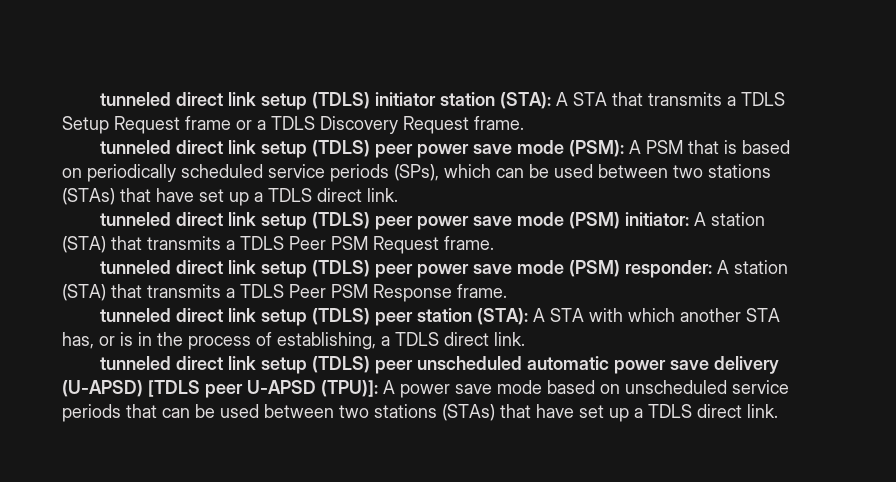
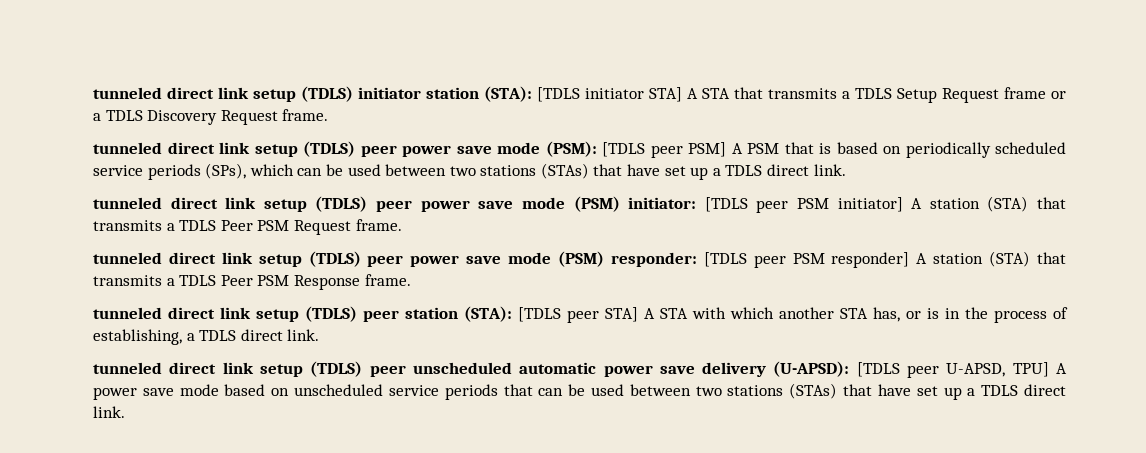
- tunneled direct link setup (TDLS) initiator station (STA): A STA that transmits a TDLS Setup Request frame or a TDLS Discovery Request frame.
+ tunneled direct link setup (TDLS) initiator station (STA): [TDLS initiator STA] A STA that transmits a TDLS Setup Request frame or a TDLS Discovery Request frame.
- tunneled direct link setup (TDLS) peer power save mode (PSM): A PSM that is based on periodically scheduled service periods (SPs), which can be used between two stations (STAs) that have set up a TDLS direct link.
+ tunneled direct link setup (TDLS) peer power save mode (PSM): [TDLS peer PSM] A PSM that is based on periodically scheduled service periods (SPs), which can be used between two stations (STAs) that have set up a TDLS direct link.
- tunneled direct link setup (TDLS) peer power save mode (PSM) initiator: A station (STA) that transmits a TDLS Peer PSM Request frame.
+ tunneled direct link setup (TDLS) peer power save mode (PSM) initiator: [TDLS peer PSM initiator] A station (STA) that transmits a TDLS Peer PSM Request frame.
- tunneled direct link setup (TDLS) peer power save mode (PSM) responder: A station (STA) that transmits a TDLS Peer PSM Response frame.
+ tunneled direct link setup (TDLS) peer power save mode (PSM) responder: [TDLS peer PSM responder] A station (STA) that transmits a TDLS Peer PSM Response frame.
- tunneled direct link setup (TDLS) peer station (STA): A STA with which another STA has, or is in the process of establishing, a TDLS direct link.
+ tunneled direct link setup (TDLS) peer station (STA): [TDLS peer STA] A STA with which another STA has, or is in the process of establishing, a TDLS direct link.
- tunneled direct link setup (TDLS) peer unscheduled automatic power save delivery (U-APSD) [TDLS peer U-APSD (TPU)]: A power save mode based on unscheduled service periods that can be used between two stations (STAs) that have set up a TDLS direct link.
+ tunneled direct link setup (TDLS) peer unscheduled automatic power save delivery (U-APSD): [TDLS peer U-APSD, TPU] A power save mode based on unscheduled service periods that can be used between two stations (STAs) that have set up a TDLS direct link.

